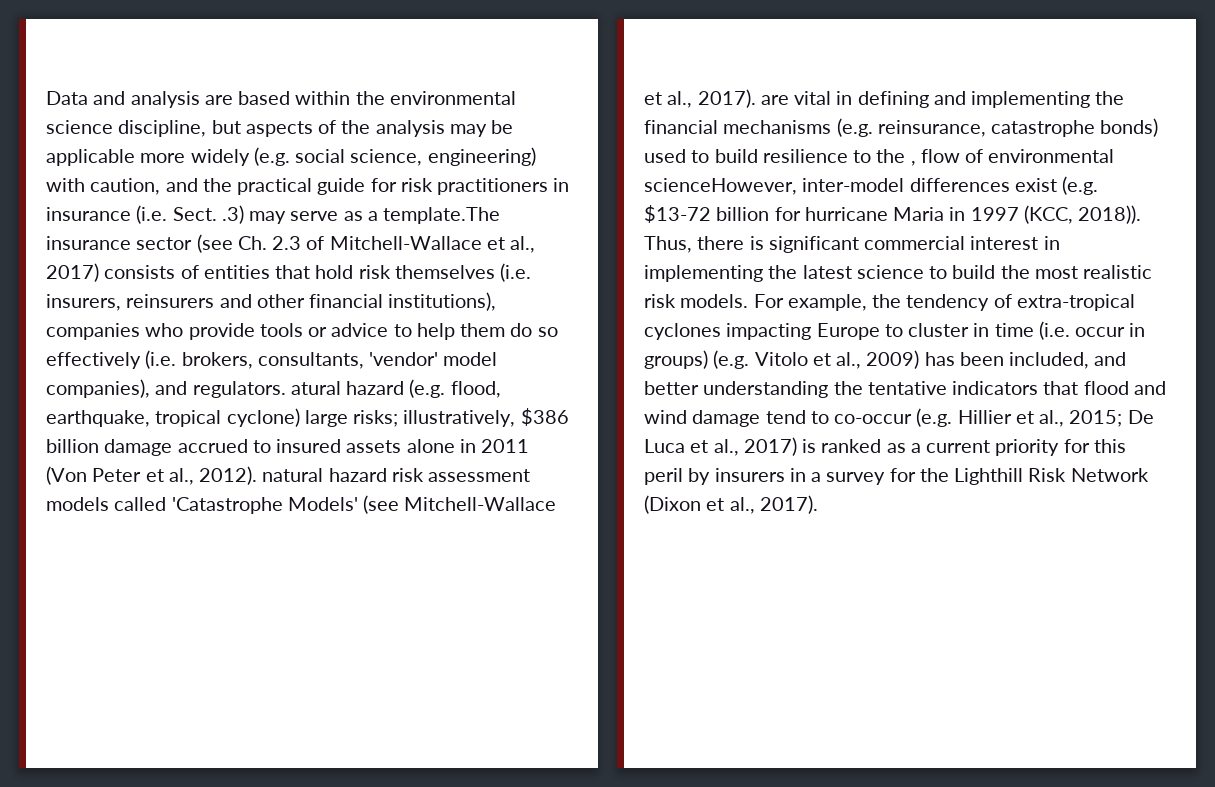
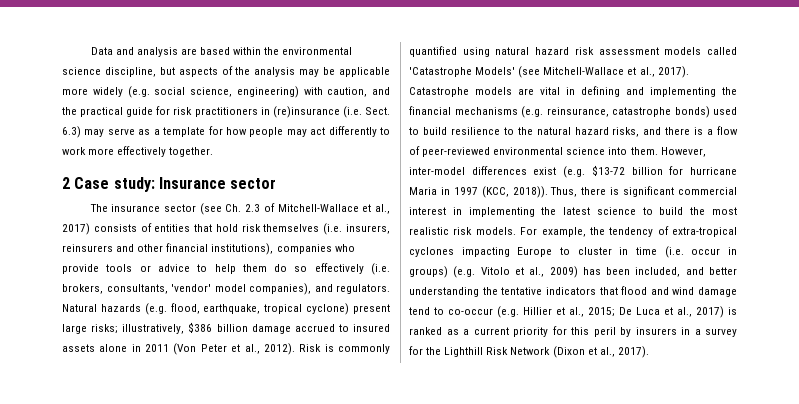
- Data and analysis are based within the environmental science discipline, but aspects of the analysis may be applicable more widely (e.g. social science, engineering) with caution, and the practical guide for risk practitioners in insurance (i.e. Sect. .3) may serve as a template.The insurance sector (see Ch. 2.3 of Mitchell-Wallace et al., 2017) consists of entities that hold risk themselves (i.e. insurers, reinsurers and other financial institutions), companies who provide tools or advice to help them do so effectively (i.e. brokers, consultants, 'vendor' model companies), and regulators. atural hazard (e.g. flood, earthquake, tropical cyclone) large risks;
+ Data and analysis are based within the environmental science discipline, but aspects of the analysis may be applicable more widely (e.g. social science, engineering) with caution, and the practical guide for risk practitioners in (re)insurance (i.e. Sect. 6.3) may serve as a template for how people may act differently to work more effectively together.
+ 2 Case study: Insurance sector
+ The insurance sector (see Ch. 2.3 of Mitchell-Wallace et al., 2017) consists of entities that hold risk themselves (i.e. insurers, reinsurers and other financial institutions), companies who provide tools or advice to help them do so effectively (i.e. brokers, consultants, 'vendor' model companies), and regulators. Natural hazards (e.g. flood, earthquake, tropical cyclone) present large risks;
- illustratively, $386 billion damage accrued to insured assets alone in 2011 (Von Peter et al., 2012). natural hazard risk assessment models called 'Catastrophe Models' (see Mitchell-Wallace et al., 2017). are vital in defining and implementing the financial mechanisms (e.g. reinsurance, catastrophe bonds) used to build resilience to the , flow of environmental scienceHowever, inter-model differences exist (e.g. $13-72 billion for hurricane Maria in 1997 (KCC, 2018)).
+ illustratively, $386 billion damage accrued to insured assets alone in 2011 (Von Peter et al., 2012). Risk is commonly quantified using natural hazard risk assessment models called 'Catastrophe Models' (see Mitchell-Wallace et al., 2017). Catastrophe models are vital in defining and implementing the financial mechanisms (e.g. reinsurance, catastrophe bonds) used to build resilience to the natural hazard risks, and there is a flow of peer-reviewed environmental science into them. However, inter-model differences exist (e.g. $13-72 billion for hurricane Maria in 1997 (KCC, 2018)).

